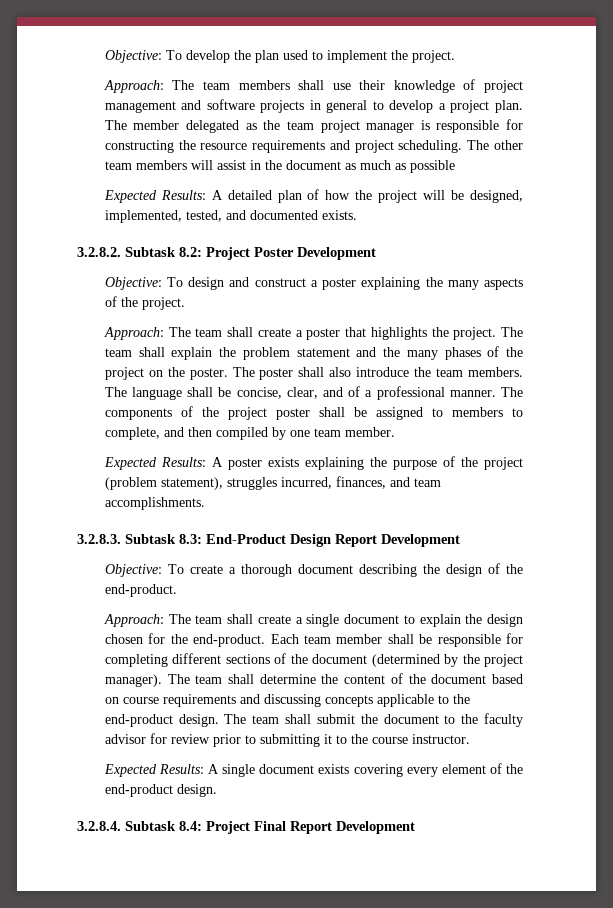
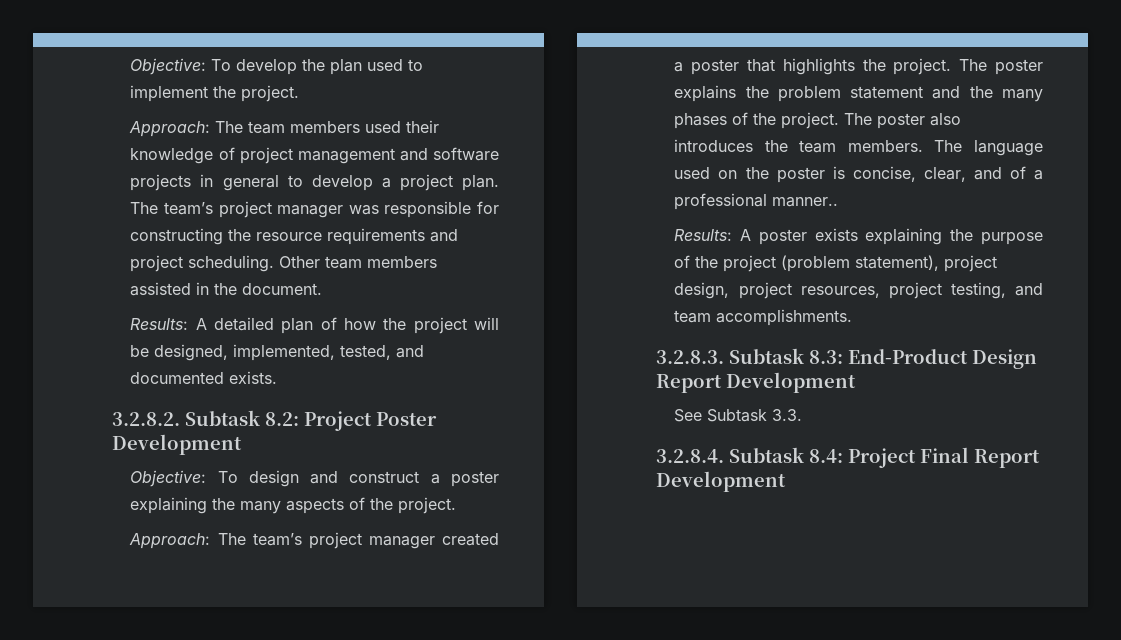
- Approach: The team members shall use their knowledge of project management and software projects in general to develop a project plan.
+ Approach: The team members used their knowledge of project management and software projects in general to develop a project plan.
- The member delegated as the team project manager is responsible for constructing the resource requirements and project scheduling.
+ The team’s project manager was responsible for constructing the resource requirements and project scheduling.
- The other team members will assist in the document as much as possible
- Expected Results: A detailed plan of how the project will be designed, implemented, tested, and documented exists.
+ Other team members assisted in the document.
+ Results: A detailed plan of how the project will be designed, implemented, tested, and documented exists.
- Approach: The team shall create a poster that highlights the project.
+ Approach: The team’s project manager created a poster that highlights the project.
- The team shall explain the problem statement and the many phases of the project on the poster. The poster shall also introduce the team members.
+ The poster explains the problem statement and the many phases of the project. The poster also introduces the team members.
- The language shall be concise, clear, and of a professional manner. The components of the project poster shall be assigned to members to complete, and then compiled by one team member.
- Expected Results: A poster exists explaining the purpose of the project (problem statement), struggles incurred, finances, and team accomplishments.
+ The language used on the poster is concise, clear, and of a professional manner..
+ Results: A poster exists explaining the purpose of the project (problem statement), project design, project resources, project testing, and team accomplishments.
- Objective: To create a thorough document describing the design of the end-product.
- Approach: The team shall create a single document to explain the design chosen for the end-product. Each team member shall be responsible for completing different sections of the document (determined by the project manager). The team shall determine the content of the document based on course requirements and discussing concepts applicable to the end-product design. The team shall submit the document to the faculty advisor for review prior to submitting it to the course instructor.
- Expected Results: A single document exists covering every element of the end-product design.
+ See Subtask 3.3.

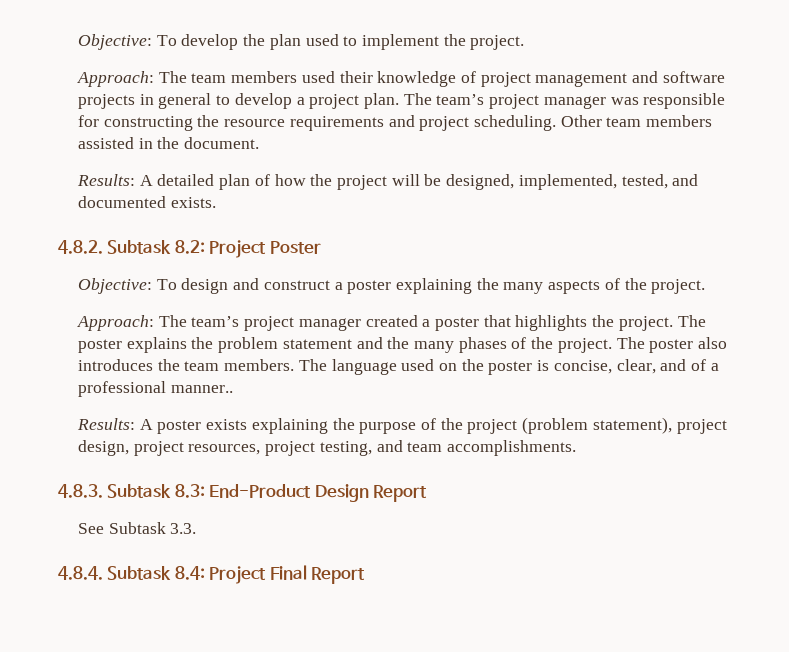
- 3.2.8.2. Subtask 8.2: Project Poster Development
+ 4.8.2. Subtask 8.2: Project Poster
- 3.2.8.3. Subtask 8.3: End-Product Design Report Development
+ 4.8.3. Subtask 8.3: End-Product Design Report
- 3.2.8.4. Subtask 8.4: Project Final Report Development
+ 4.8.4. Subtask 8.4: Project Final Report

